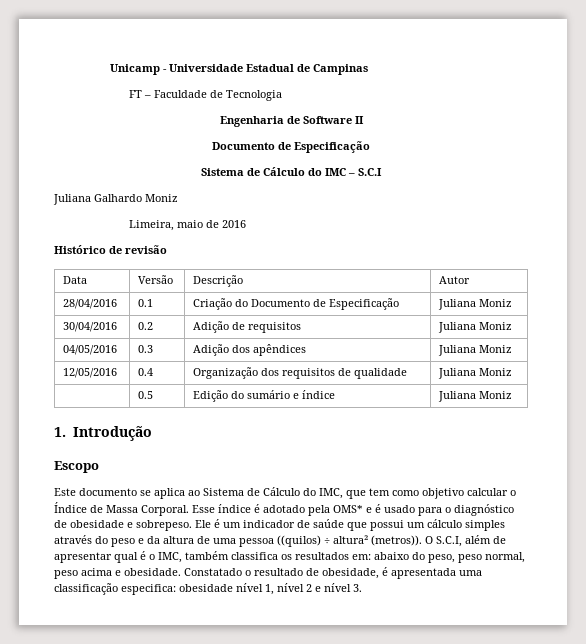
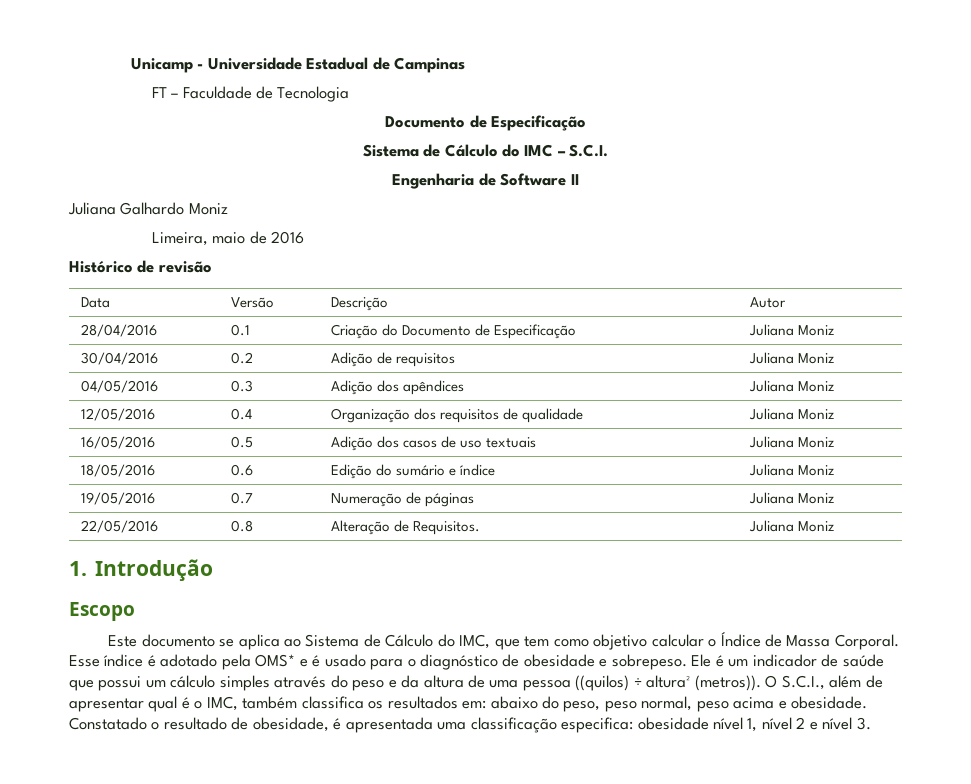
- Engenharia de Software II
- Sistema de Cálculo do IMC – S.C.I
+ Sistema de Cálculo do IMC – S.C.I.
+ Engenharia de Software II
- | 0.5 | Edição do sumário e índice | Juliana Moniz
+ 16/05/2016 | 0.5 | Adição dos casos de uso textuais | Juliana Moniz
+ 18/05/2016 | 0.6 | Edição do sumário e índice | Juliana Moniz
+ 19/05/2016 | 0.7 | Numeração de páginas | Juliana Moniz
+ 22/05/2016 | 0.8 | Alteração de Requisitos. | Juliana Moniz
- O S.C.I, além de apresentar qual é o IMC, também classifica os resultados em: abaixo do peso, peso normal, peso acima e obesidade.
+ O S.C.I., além de apresentar qual é o IMC, também classifica os resultados em: abaixo do peso, peso normal, peso acima e obesidade.

